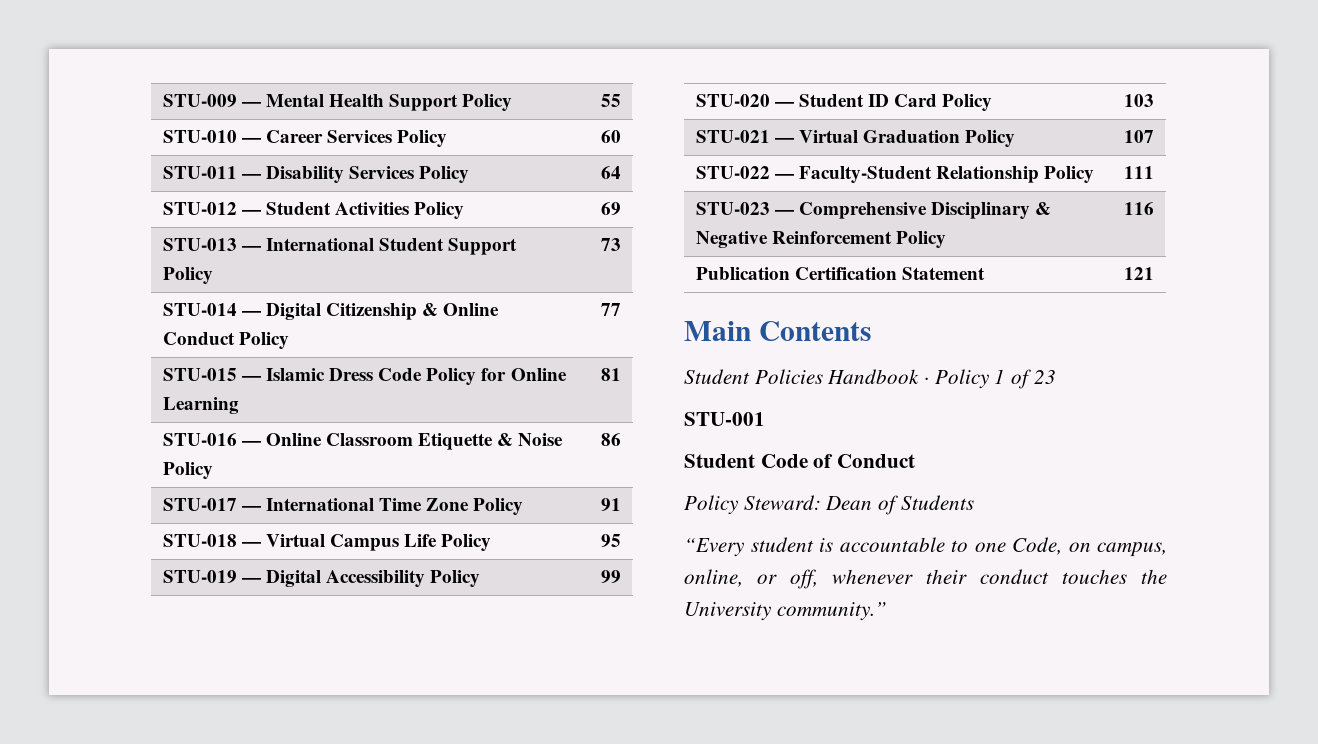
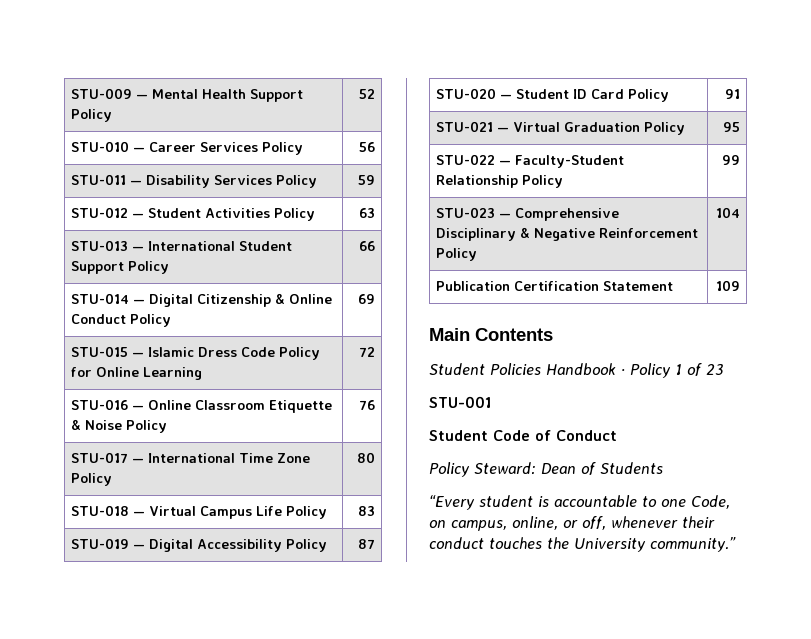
- STU-009 — Mental Health Support Policy | 55
+ STU-009 — Mental Health Support Policy | 52
- STU-010 — Career Services Policy | 60
+ STU-010 — Career Services Policy | 56
- STU-011 — Disability Services Policy | 64
+ STU-011 — Disability Services Policy | 59
- STU-012 — Student Activities Policy | 69
+ STU-012 — Student Activities Policy | 63
- STU-013 — International Student Support Policy | 73
+ STU-013 — International Student Support Policy | 66
- STU-014 — Digital Citizenship & Online Conduct Policy | 77
+ STU-014 — Digital Citizenship & Online Conduct Policy | 69
- STU-015 — Islamic Dress Code Policy for Online Learning | 81
+ STU-015 — Islamic Dress Code Policy for Online Learning | 72
- STU-016 — Online Classroom Etiquette & Noise Policy | 86
+ STU-016 — Online Classroom Etiquette & Noise Policy | 76
- STU-017 — International Time Zone Policy | 91
+ STU-017 — International Time Zone Policy | 80
- STU-018 — Virtual Campus Life Policy | 95
+ STU-018 — Virtual Campus Life Policy | 83
- STU-019 — Digital Accessibility Policy | 99
+ STU-019 — Digital Accessibility Policy | 87
- STU-020 — Student ID Card Policy | 103
+ STU-020 — Student ID Card Policy | 91
- STU-021 — Virtual Graduation Policy | 107
+ STU-021 — Virtual Graduation Policy | 95
- STU-022 — Faculty-Student Relationship Policy | 111
+ STU-022 — Faculty-Student Relationship Policy | 99
- STU-023 — Comprehensive Disciplinary & Negative Reinforcement Policy | 116
+ STU-023 — Comprehensive Disciplinary & Negative Reinforcement Policy | 104
- Publication Certification Statement | 121
+ Publication Certification Statement | 109

